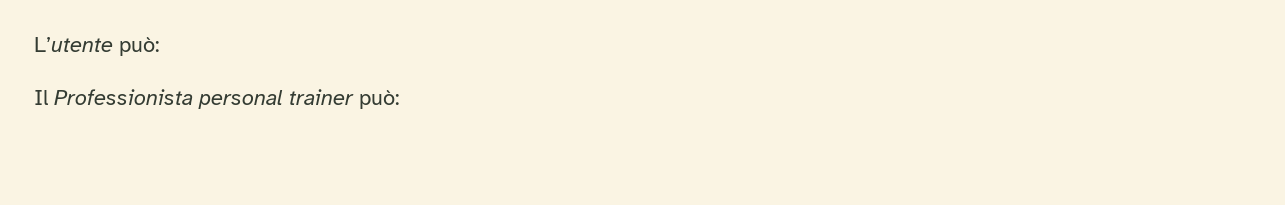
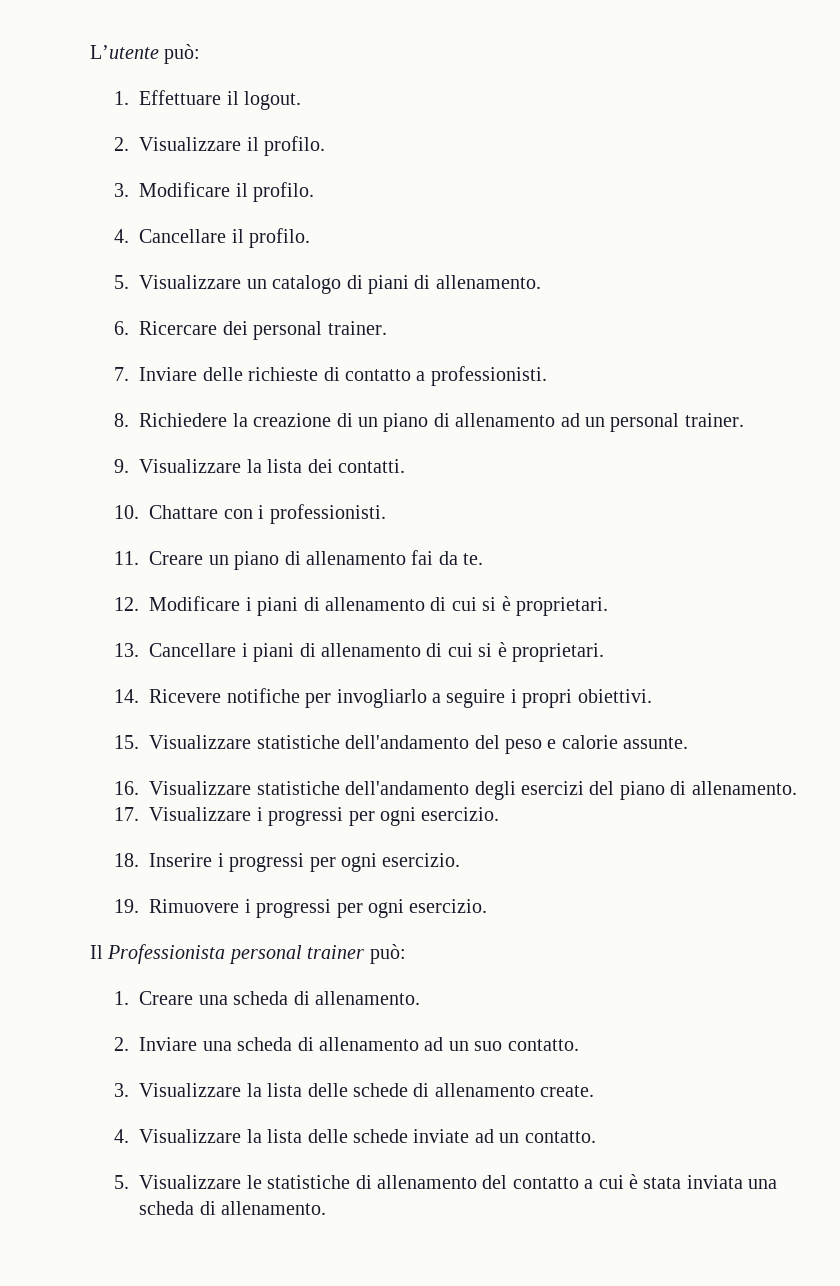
+ 1. Effettuare il logout.
+ 2. Visualizzare il profilo.
+ 3. Modificare il profilo.
+ 4. Cancellare il profilo.
+ 5. Visualizzare un catalogo di piani di allenamento.
+ 6. Ricercare dei personal trainer.
+ 7. Inviare delle richieste di contatto a professionisti.
+ 8. Richiedere la creazione di un piano di allenamento ad un personal trainer.
+ 9. Visualizzare la lista dei contatti.
+ 10. Chattare con i professionisti.
+ 11. Creare un piano di allenamento fai da te.
+ 12. Modificare i piani di allenamento di cui si è proprietari.
+ 13. Cancellare i piani di allenamento di cui si è proprietari.
+ 14. Ricevere notifiche per invogliarlo a seguire i propri obiettivi.
+ 15. Visualizzare statistiche dell'andamento del peso e calorie assunte.
+ 16. Visualizzare statistiche dell'andamento degli esercizi del piano di allenamento.
+ 17. Visualizzare i progressi per ogni esercizio.
+ 18. Inserire i progressi per ogni esercizio.
+ 19. Rimuovere i progressi per ogni esercizio.
+ 1. Creare una scheda di allenamento.
+ 2. Inviare una scheda di allenamento ad un suo contatto.
+ 3. Visualizzare la lista delle schede di allenamento create.
+ 4. Visualizzare la lista delle schede inviate ad un contatto.
+ 5. Visualizzare le statistiche di allenamento del contatto a cui è stata inviata una scheda di allenamento.

